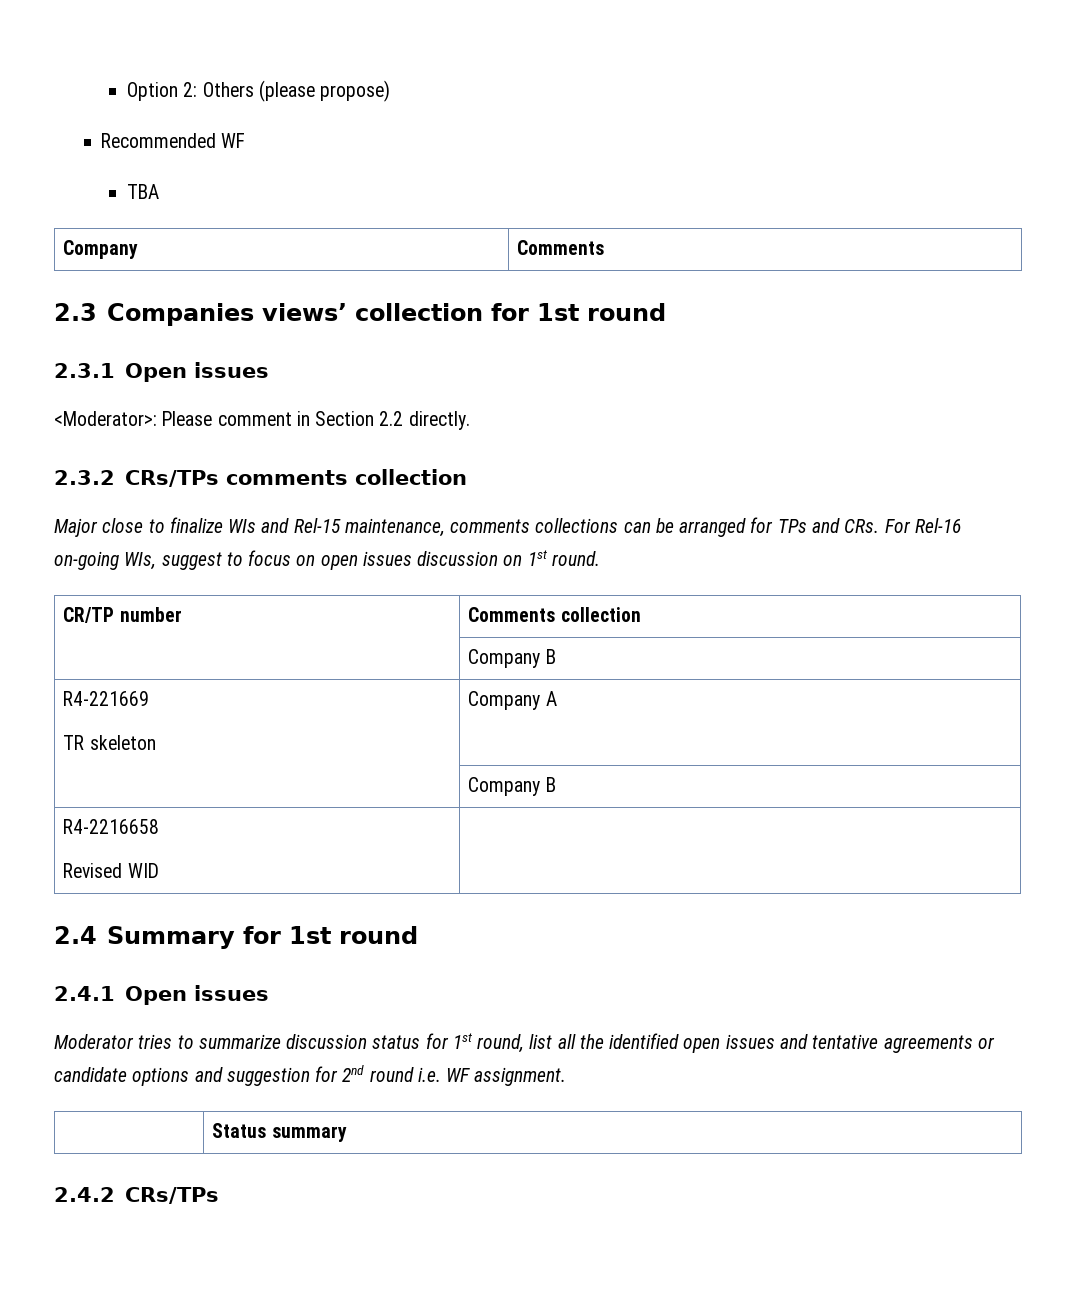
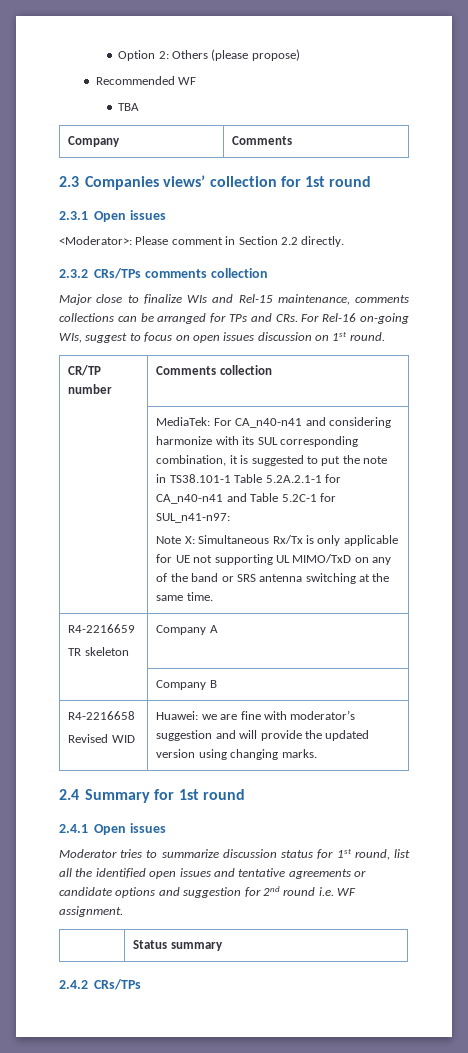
  CR/TP number | Comments collection
- | Company B
- R4-221669
+ | MediaTek: For CA_n40-n41 and considering harmonize with its SUL corresponding combination, it is suggested to put the note in TS38.101-1 Table 5.2A.2.1-1 for CA_n40-n41 and Table 5.2C-1 for SUL_n41-n97:
+ Note X: Simultaneous Rx/Tx is only applicable for UE not supporting UL MIMO/TxD on any of the band or SRS antenna switching at the same time.
+ R4-2216659
  R4-2216658
- Revised WID |
+ Revised WID | Huawei: we are fine with moderator’s suggestion and will provide the updated version using changing marks.

